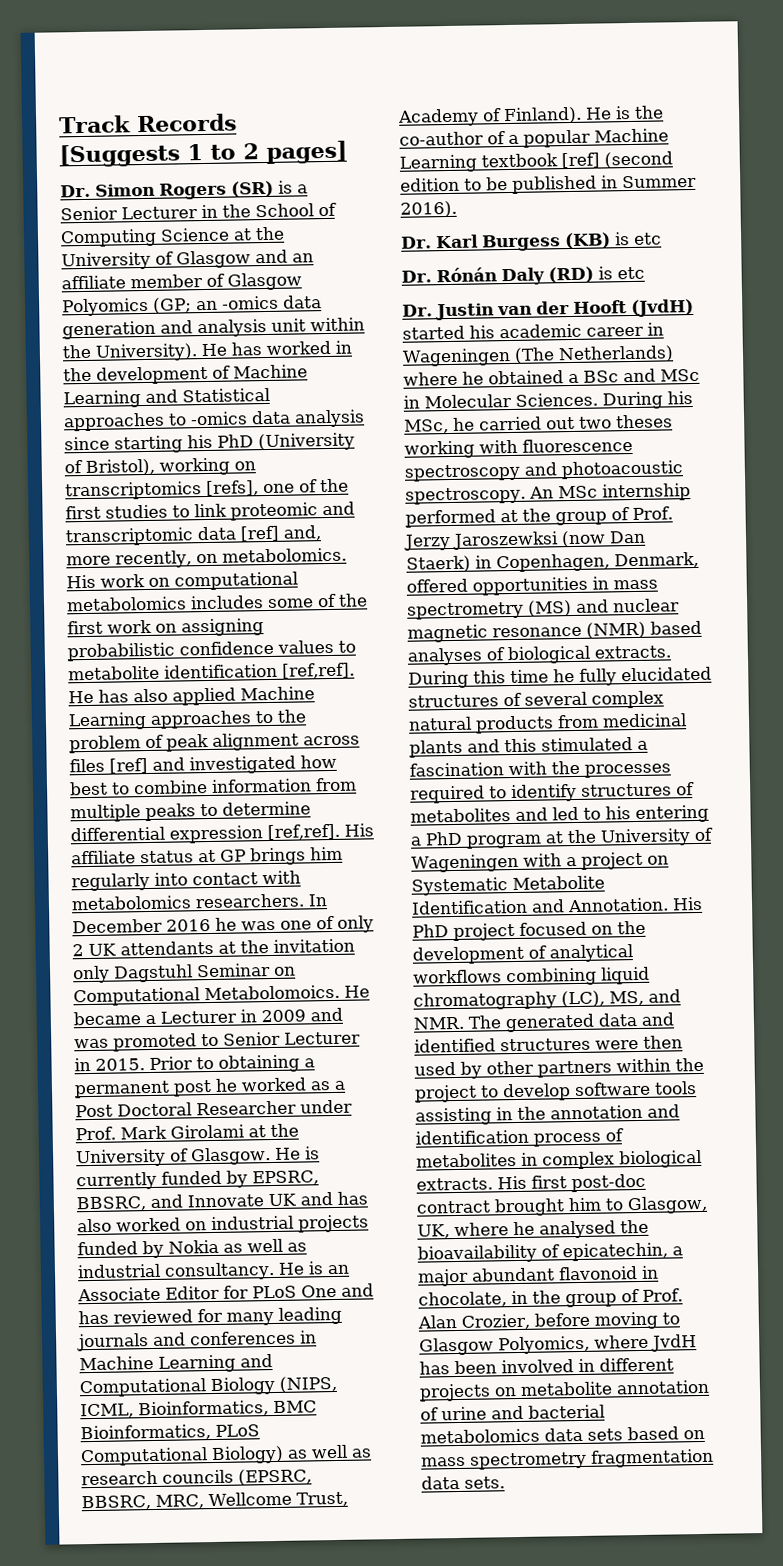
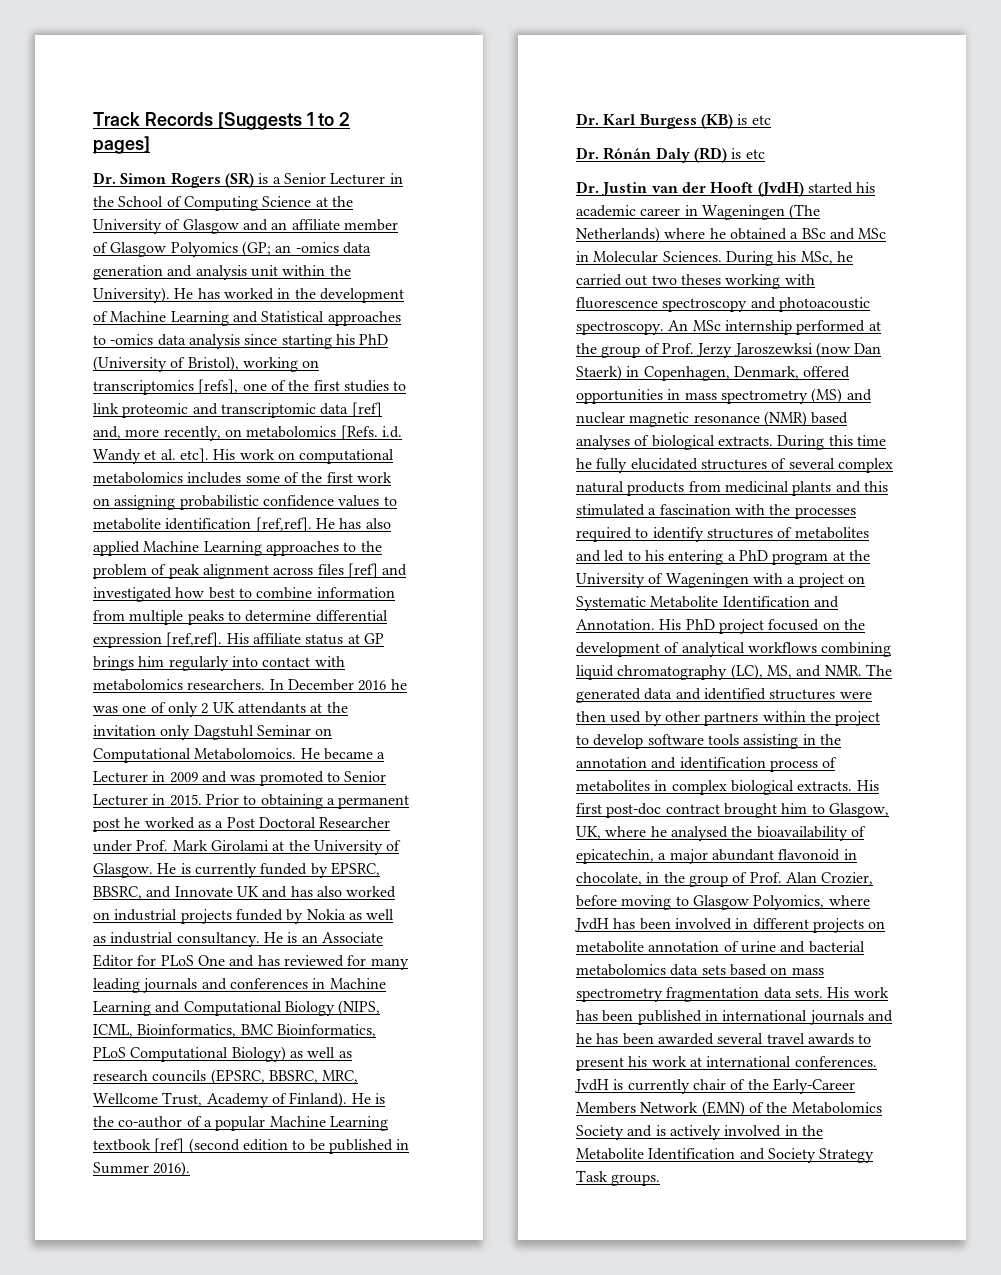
- He has worked in the development of Machine Learning and Statistical approaches to -omics data analysis since starting his PhD (University of Bristol), working on transcriptomics [refs], one of the first studies to link proteomic and transcriptomic data [ref] and, more recently, on metabolomics.
+ He has worked in the development of Machine Learning and Statistical approaches to -omics data analysis since starting his PhD (University of Bristol), working on transcriptomics [refs], one of the first studies to link proteomic and transcriptomic data [ref] and, more recently, on metabolomics [Refs. i.d. Wandy et al. etc].
+ His work has been published in international journals and he has been awarded several travel awards to present his work at international conferences. JvdH is currently chair of the Early-Career Members Network (EMN) of the Metabolomics Society and is actively involved in the Metabolite Identification and Society Strategy Task groups.

